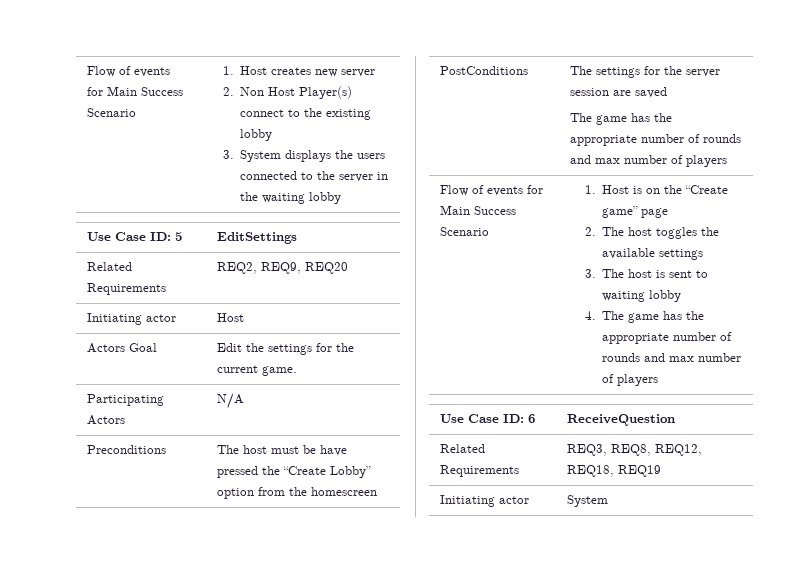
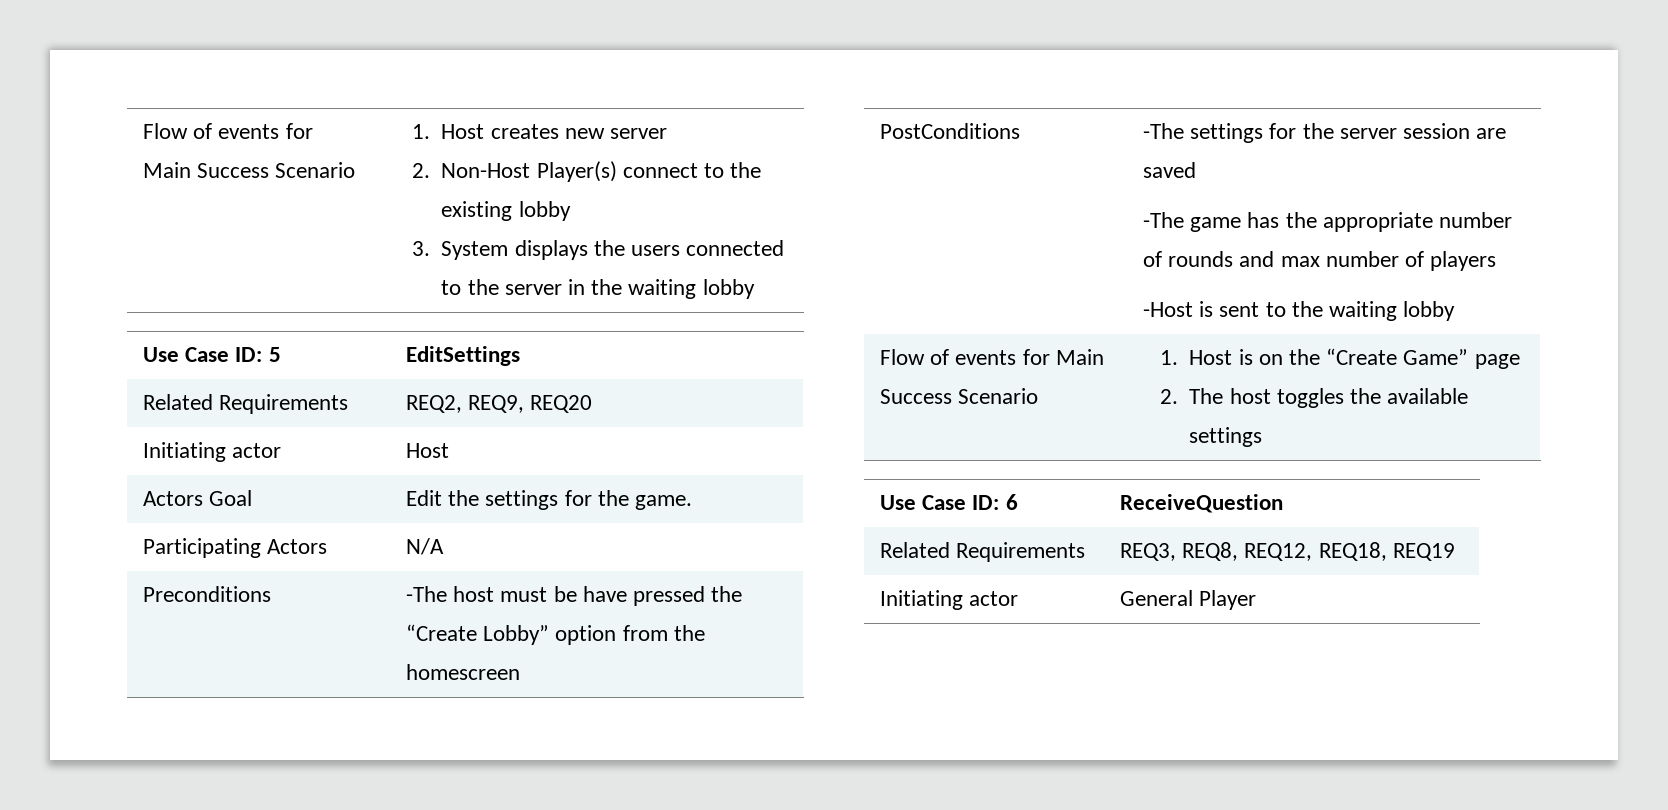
  Flow of events for Main Success Scenario | 1. Host creates new server
- 2. Non Host Player(s) connect to the existing lobby
+ 2. Non-Host Player(s) connect to the existing lobby
- Actors Goal | Edit the settings for the current game.
+ Actors Goal | Edit the settings for the game.
- Preconditions | The host must be have pressed the “Create Lobby” option from the homescreen
+ Preconditions | -The host must be have pressed the “Create Lobby” option from the homescreen
- PostConditions | The settings for the server session are saved
- The game has the appropriate number of rounds and max number of players
+ PostConditions | -The settings for the server session are saved
+ -The game has the appropriate number of rounds and max number of players
+ -Host is sent to the waiting lobby
- 1. Host is on the “Create game” page
+ 1. Host is on the “Create Game” page
- 3. The host is sent to waiting lobby
- 4. The game has the appropriate number of rounds and max number of players
- Initiating actor | System
+ Initiating actor | General Player

